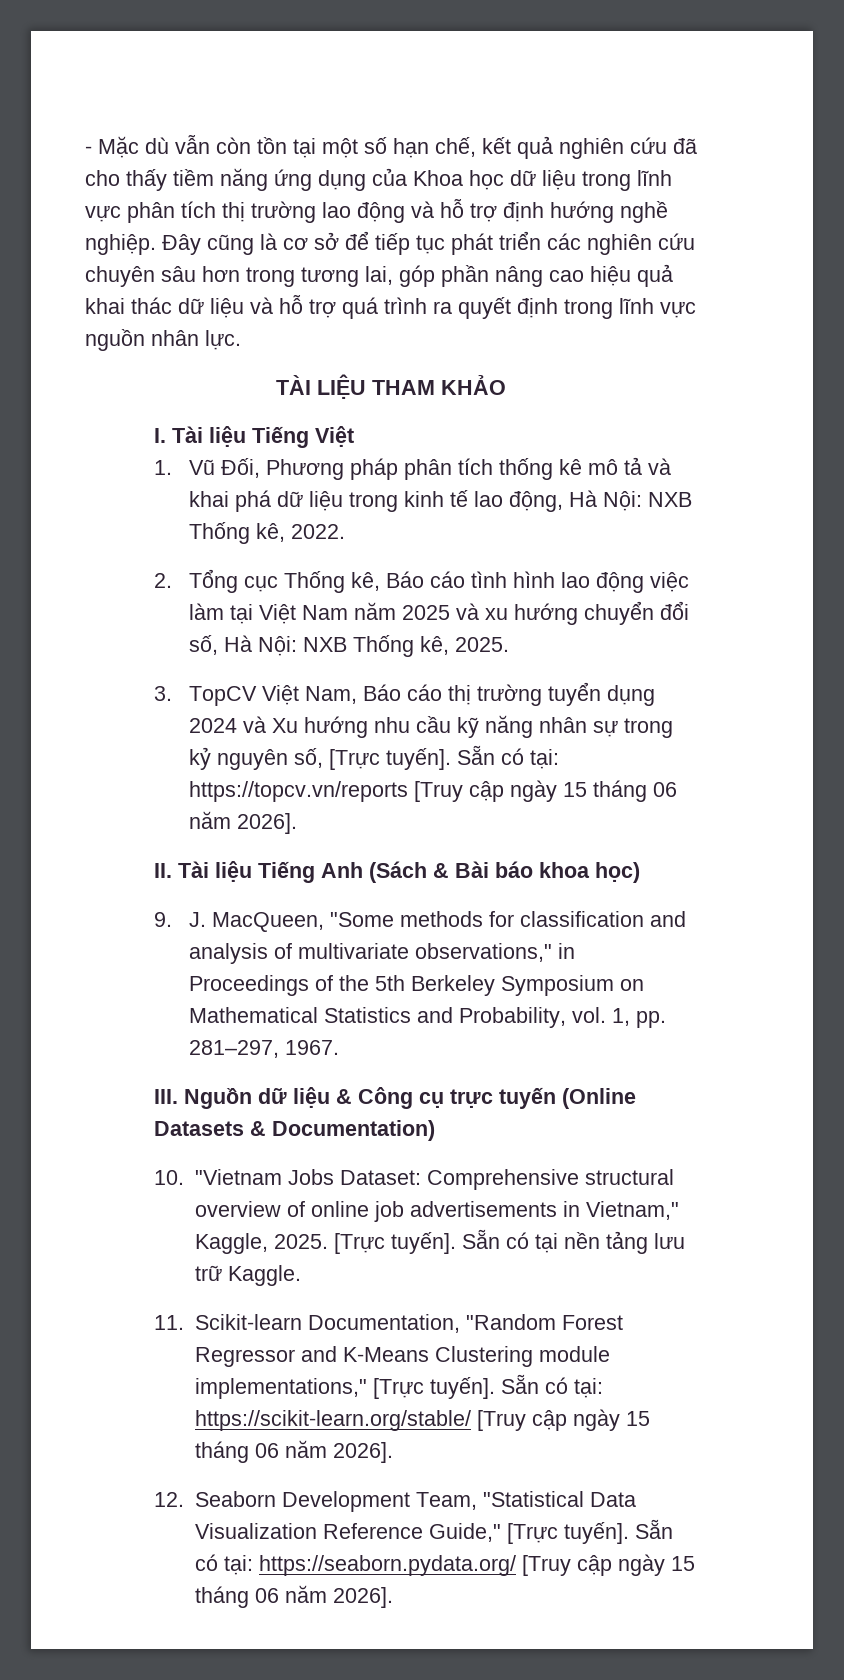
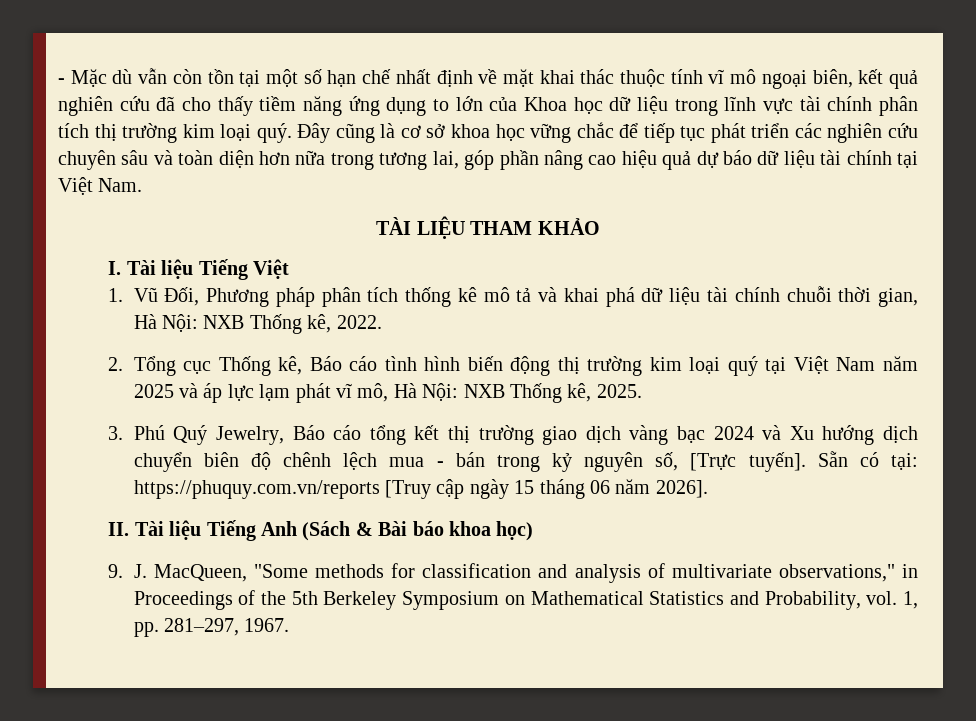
- - Mặc dù vẫn còn tồn tại một số hạn chế, kết quả nghiên cứu đã cho thấy tiềm năng ứng dụng của Khoa học dữ liệu trong lĩnh vực phân tích thị trường lao động và hỗ trợ định hướng nghề nghiệp.
+ - Mặc dù vẫn còn tồn tại một số hạn chế nhất định về mặt khai thác thuộc tính vĩ mô ngoại biên, kết quả nghiên cứu đã cho thấy tiềm năng ứng dụng to lớn của Khoa học dữ liệu trong lĩnh vực tài chính phân tích thị trường kim loại quý.
- Đây cũng là cơ sở để tiếp tục phát triển các nghiên cứu chuyên sâu hơn trong tương lai, góp phần nâng cao hiệu quả khai thác dữ liệu và hỗ trợ quá trình ra quyết định trong lĩnh vực nguồn nhân lực.
+ Đây cũng là cơ sở khoa học vững chắc để tiếp tục phát triển các nghiên cứu chuyên sâu và toàn diện hơn nữa trong tương lai, góp phần nâng cao hiệu quả dự báo dữ liệu tài chính tại Việt Nam.
- 1. Vũ Đối, Phương pháp phân tích thống kê mô tả và khai phá dữ liệu trong kinh tế lao động, Hà Nội: NXB Thống kê, 2022.
+ 1. Vũ Đối, Phương pháp phân tích thống kê mô tả và khai phá dữ liệu tài chính chuỗi thời gian, Hà Nội: NXB Thống kê, 2022.
- 2. Tổng cục Thống kê, Báo cáo tình hình lao động việc làm tại Việt Nam năm 2025 và xu hướng chuyển đổi số, Hà Nội: NXB Thống kê, 2025.
+ 2. Tổng cục Thống kê, Báo cáo tình hình biến động thị trường kim loại quý tại Việt Nam năm 2025 và áp lực lạm phát vĩ mô, Hà Nội: NXB Thống kê, 2025.
- 3. TopCV Việt Nam, Báo cáo thị trường tuyển dụng 2024 và Xu hướng nhu cầu kỹ năng nhân sự trong kỷ nguyên số, [Trực tuyến].
+ 3. Phú Quý Jewelry, Báo cáo tổng kết thị trường giao dịch vàng bạc 2024 và Xu hướng dịch chuyển biên độ chênh lệch mua - bán trong kỷ nguyên số, [Trực tuyến].
- Sẵn có tại: https://topcv.vn/reports [Truy cập ngày 15 tháng 06 năm 2026].
+ Sẵn có tại: https://phuquy.com.vn/reports [Truy cập ngày 15 tháng 06 năm 2026].
- III. Nguồn dữ liệu & Công cụ trực tuyến (Online Datasets & Documentation)
- 10. "Vietnam Jobs Dataset: Comprehensive structural overview of online job advertisements in Vietnam," Kaggle, 2025. [Trực tuyến]. Sẵn có tại nền tảng lưu trữ Kaggle.
- 11. Scikit-learn Documentation, "Random Forest Regressor and K-Means Clustering module implementations," [Trực tuyến]. Sẵn có tại: https://scikit-learn.org/stable/ [Truy cập ngày 15 tháng 06 năm 2026].
- 12. Seaborn Development Team, "Statistical Data Visualization Reference Guide," [Trực tuyến]. Sẵn có tại: https://seaborn.pydata.org/ [Truy cập ngày 15 tháng 06 năm 2026].

